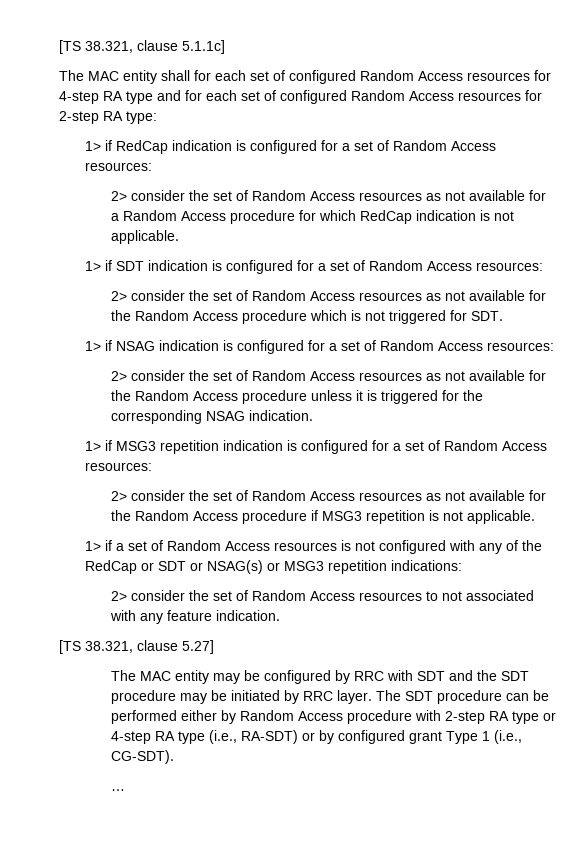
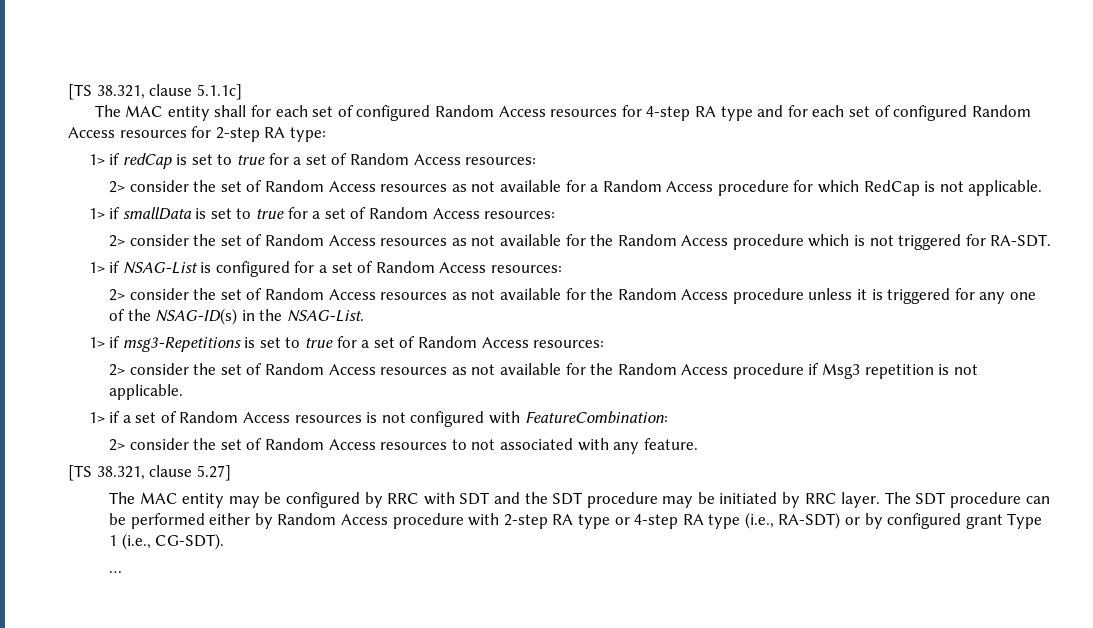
- 1> if RedCap indication is configured for a set of Random Access resources:
+ 1> if redCap is set to true for a set of Random Access resources:
- 2> consider the set of Random Access resources as not available for a Random Access procedure for which RedCap indication is not applicable.
- 1> if SDT indication is configured for a set of Random Access resources:
+ 2> consider the set of Random Access resources as not available for a Random Access procedure for which RedCap is not applicable.
+ 1> if smallData is set to true for a set of Random Access resources:
- 2> consider the set of Random Access resources as not available for the Random Access procedure which is not triggered for SDT.
- 1> if NSAG indication is configured for a set of Random Access resources:
+ 2> consider the set of Random Access resources as not available for the Random Access procedure which is not triggered for RA-SDT.
+ 1> if NSAG-List is configured for a set of Random Access resources:
- 2> consider the set of Random Access resources as not available for the Random Access procedure unless it is triggered for the corresponding NSAG indication.
- 1> if MSG3 repetition indication is configured for a set of Random Access resources:
+ 2> consider the set of Random Access resources as not available for the Random Access procedure unless it is triggered for any one of the NSAG-ID(s) in the NSAG-List.
+ 1> if msg3-Repetitions is set to true for a set of Random Access resources:
- 2> consider the set of Random Access resources as not available for the Random Access procedure if MSG3 repetition is not applicable.
+ 2> consider the set of Random Access resources as not available for the Random Access procedure if Msg3 repetition is not applicable.
- 1> if a set of Random Access resources is not configured with any of the RedCap or SDT or NSAG(s) or MSG3 repetition indications:
+ 1> if a set of Random Access resources is not configured with FeatureCombination:
- 2> consider the set of Random Access resources to not associated with any feature indication.
+ 2> consider the set of Random Access resources to not associated with any feature.

